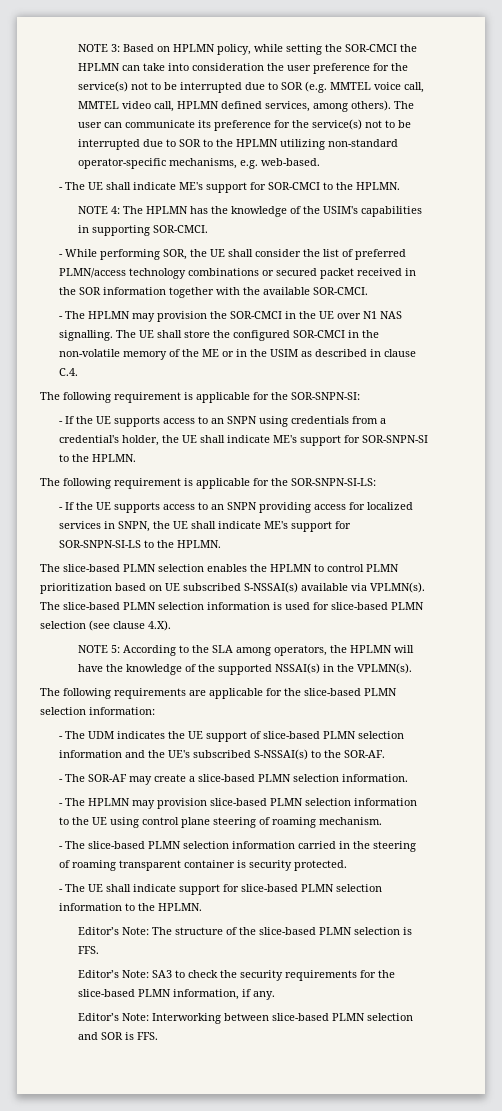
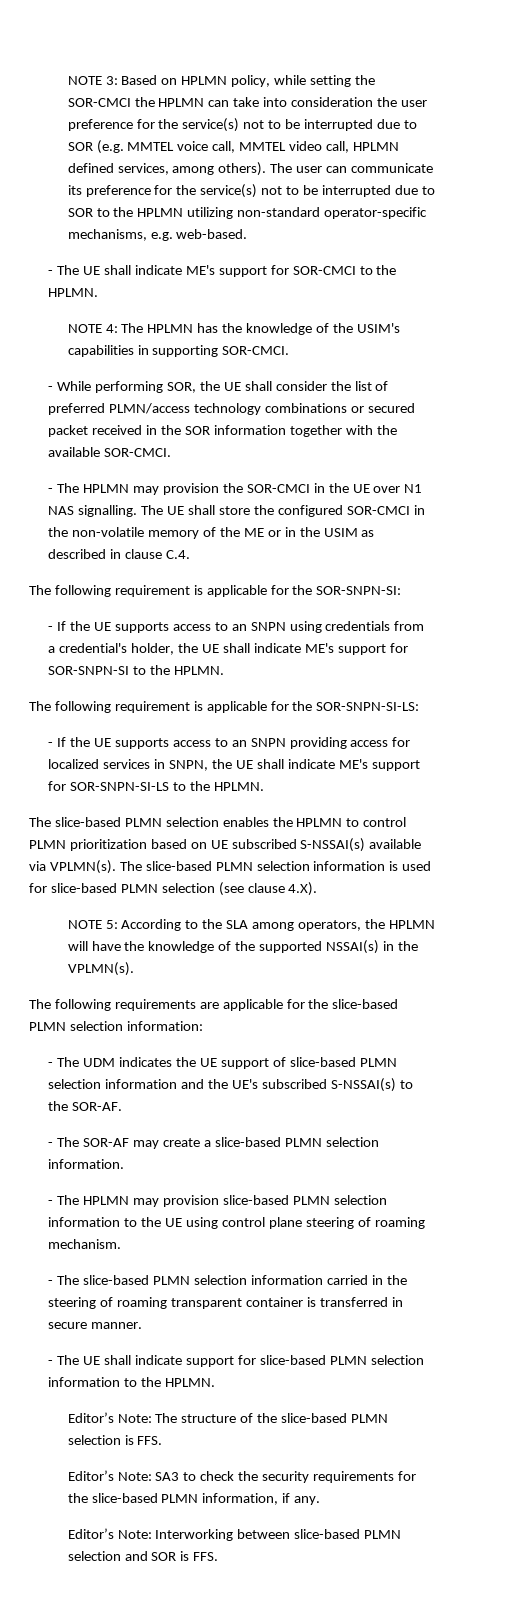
- - The slice-based PLMN selection information carried in the steering of roaming transparent container is security protected.
+ - The slice-based PLMN selection information carried in the steering of roaming transparent container is transferred in secure manner.

